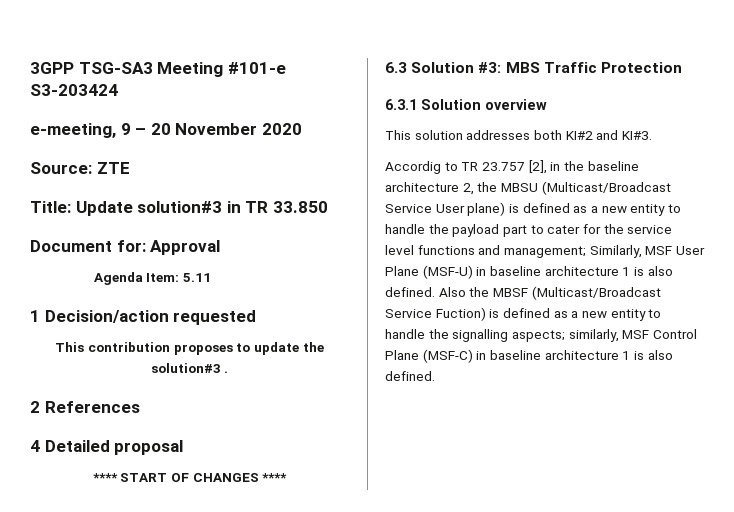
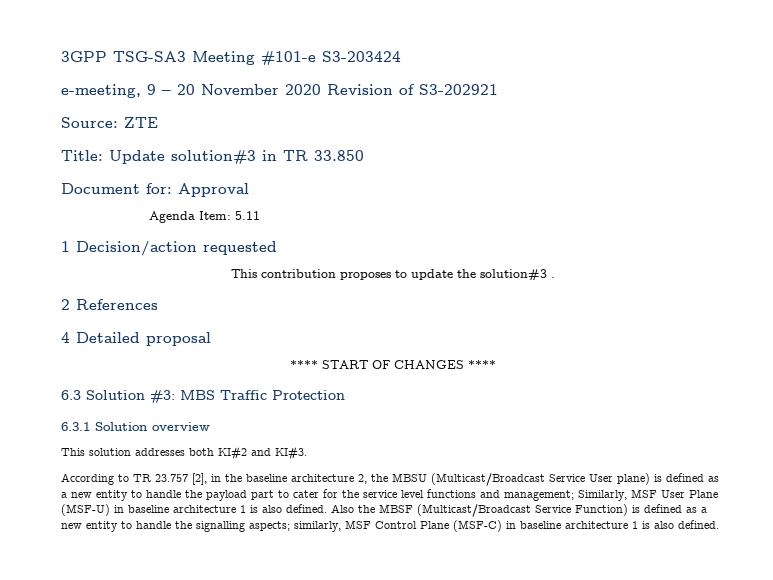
- e-meeting, 9 – 20 November 2020
+ e-meeting, 9 – 20 November 2020 Revision of S3-202921
- Accordig to TR 23.757 [2], in the baseline architecture 2, the MBSU (Multicast/Broadcast Service User plane) is defined as a new entity to handle the payload part to cater for the service level functions and management; Similarly, MSF User Plane (MSF-U) in baseline architecture 1 is also defined.
+ According to TR 23.757 [2], in the baseline architecture 2, the MBSU (Multicast/Broadcast Service User plane) is defined as a new entity to handle the payload part to cater for the service level functions and management; Similarly, MSF User Plane (MSF-U) in baseline architecture 1 is also defined.
- Also the MBSF (Multicast/Broadcast Service Fuction) is defined as a new entity to handle the signalling aspects; similarly, MSF Control Plane (MSF-C) in baseline architecture 1 is also defined.
+ Also the MBSF (Multicast/Broadcast Service Function) is defined as a new entity to handle the signalling aspects; similarly, MSF Control Plane (MSF-C) in baseline architecture 1 is also defined.

